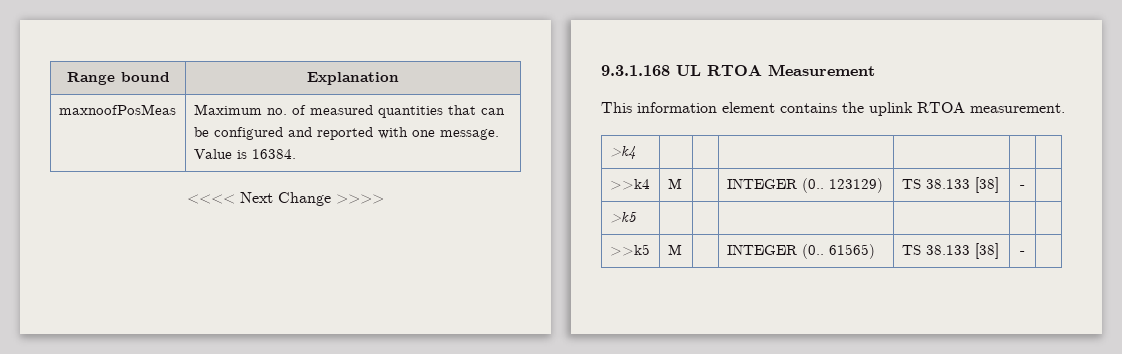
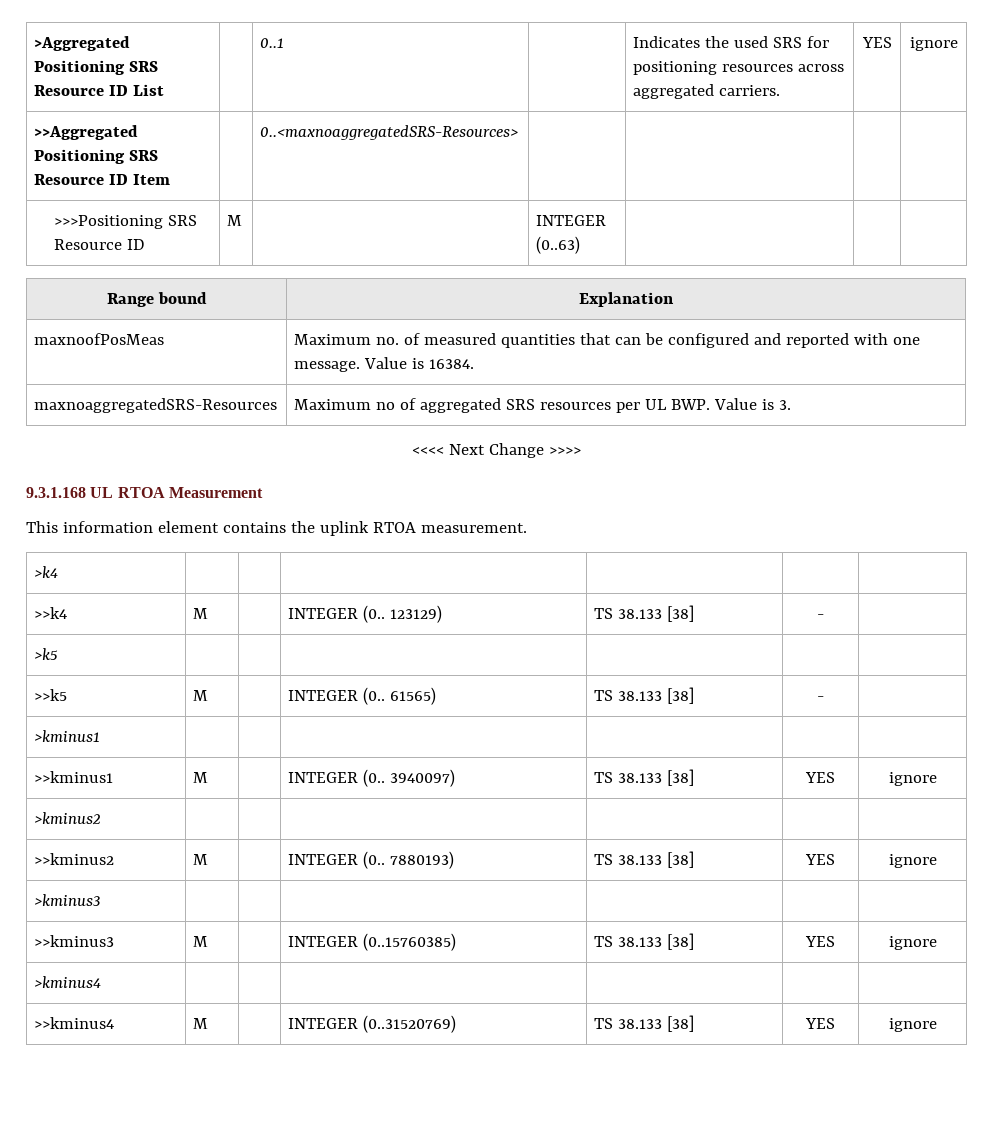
+ >Aggregated Positioning SRS Resource ID List | | 0..1 | | Indicates the used SRS for positioning resources across aggregated carriers. | YES | ignore
+ >>Aggregated Positioning SRS Resource ID Item | | 0..<maxnoaggregatedSRS-Resources> | | | |
+ >>>Positioning SRS Resource ID | M | | INTEGER (0..63) | | |
+ maxnoaggregatedSRS-Resources | Maximum no of aggregated SRS resources per UL BWP. Value is 3.
+ >kminus1 | | | | | |
+ >>kminus1 | M | | INTEGER (0.. 3940097) | TS 38.133 [38] | YES | ignore
+ >kminus2 | | | | | |
+ >>kminus2 | M | | INTEGER (0.. 7880193) | TS 38.133 [38] | YES | ignore
+ >kminus3 | | | | | |
+ >>kminus3 | M | | INTEGER (0..15760385) | TS 38.133 [38] | YES | ignore
+ >kminus4 | | | | | |
+ >>kminus4 | M | | INTEGER (0..31520769) | TS 38.133 [38] | YES | ignore

